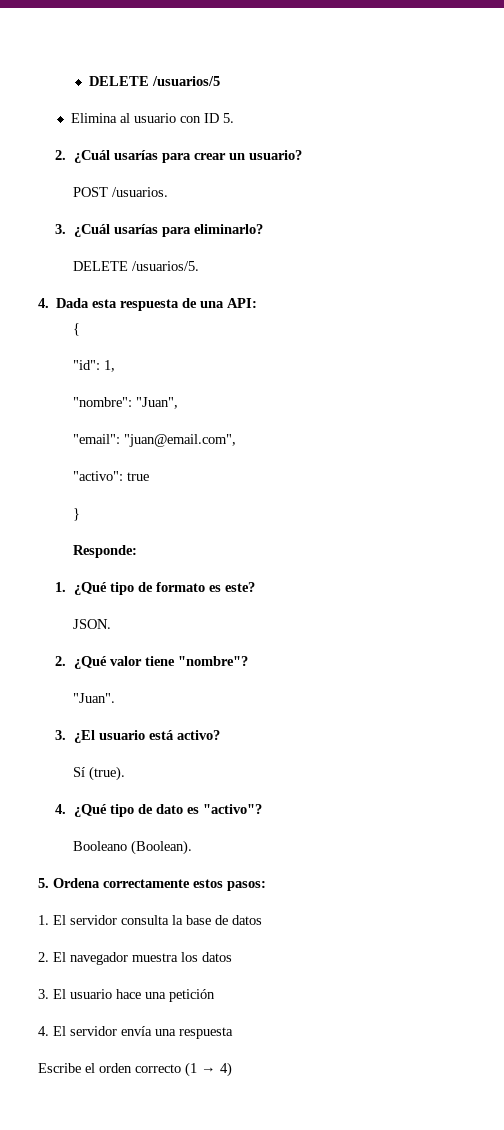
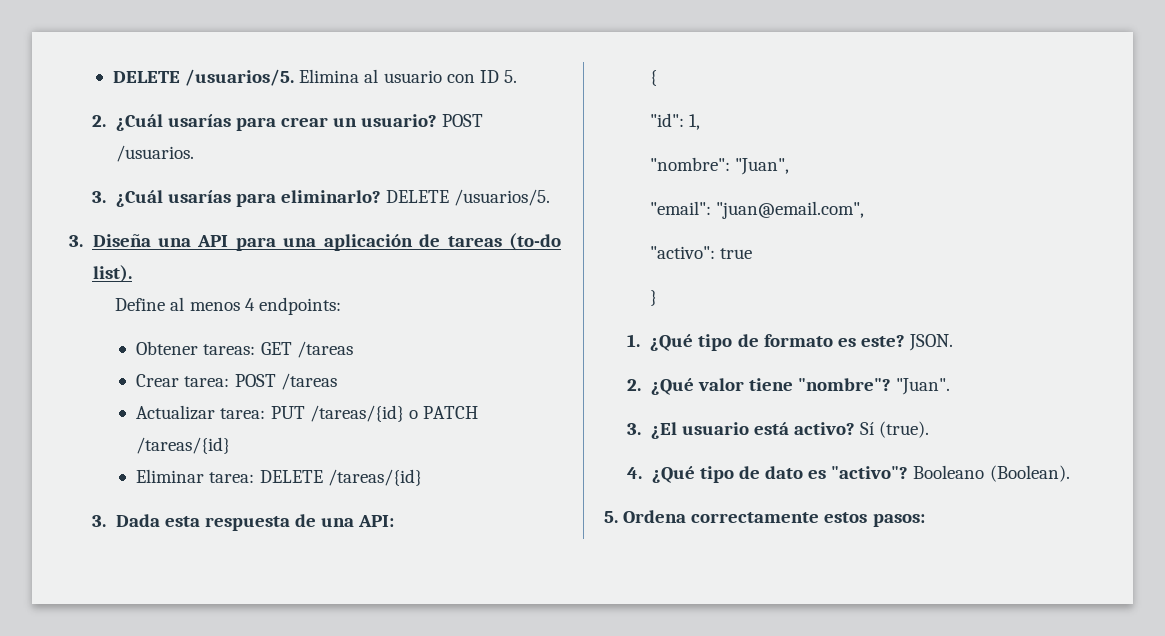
- DELETE /usuarios/5
- Elimina al usuario con ID 5.
+ DELETE /usuarios/5. Elimina al usuario con ID 5.
- 2. ¿Cuál usarías para crear un usuario?
- POST /usuarios.
+ 2. ¿Cuál usarías para crear un usuario? POST /usuarios.
- 3. ¿Cuál usarías para eliminarlo?
- DELETE /usuarios/5.
+ 3. ¿Cuál usarías para eliminarlo? DELETE /usuarios/5.
- 4. Dada esta respuesta de una API:
+ 3. Diseña una API para una aplicación de tareas (to-do list).
+ Define al menos 4 endpoints:
+ Obtener tareas: GET /tareas
+ Crear tarea: POST /tareas
+ Actualizar tarea: PUT /tareas/{id} o PATCH /tareas/{id}
+ Eliminar tarea: DELETE /tareas/{id}
+ 3. Dada esta respuesta de una API:
- Responde:
- 1. ¿Qué tipo de formato es este?
- JSON.
+ 1. ¿Qué tipo de formato es este? JSON.
- 2. ¿Qué valor tiene "nombre"?
- "Juan".
+ 2. ¿Qué valor tiene "nombre"? "Juan".
- 3. ¿El usuario está activo?
- Sí (true).
+ 3. ¿El usuario está activo? Sí (true).
- 4. ¿Qué tipo de dato es "activo"?
- Booleano (Boolean).
+ 4. ¿Qué tipo de dato es "activo"? Booleano (Boolean).
- 1. El servidor consulta la base de datos
- 2. El navegador muestra los datos
- 3. El usuario hace una petición
- 4. El servidor envía una respuesta
- Escribe el orden correcto (1 → 4)

